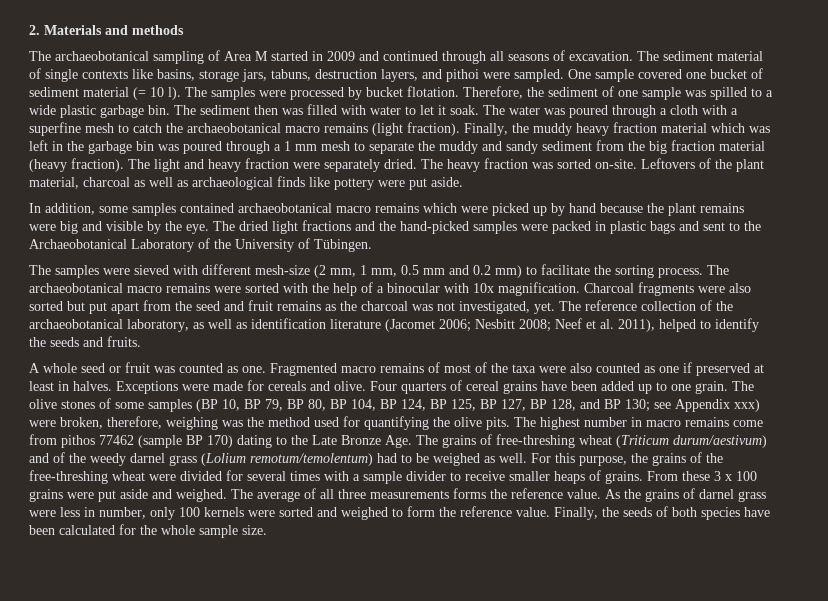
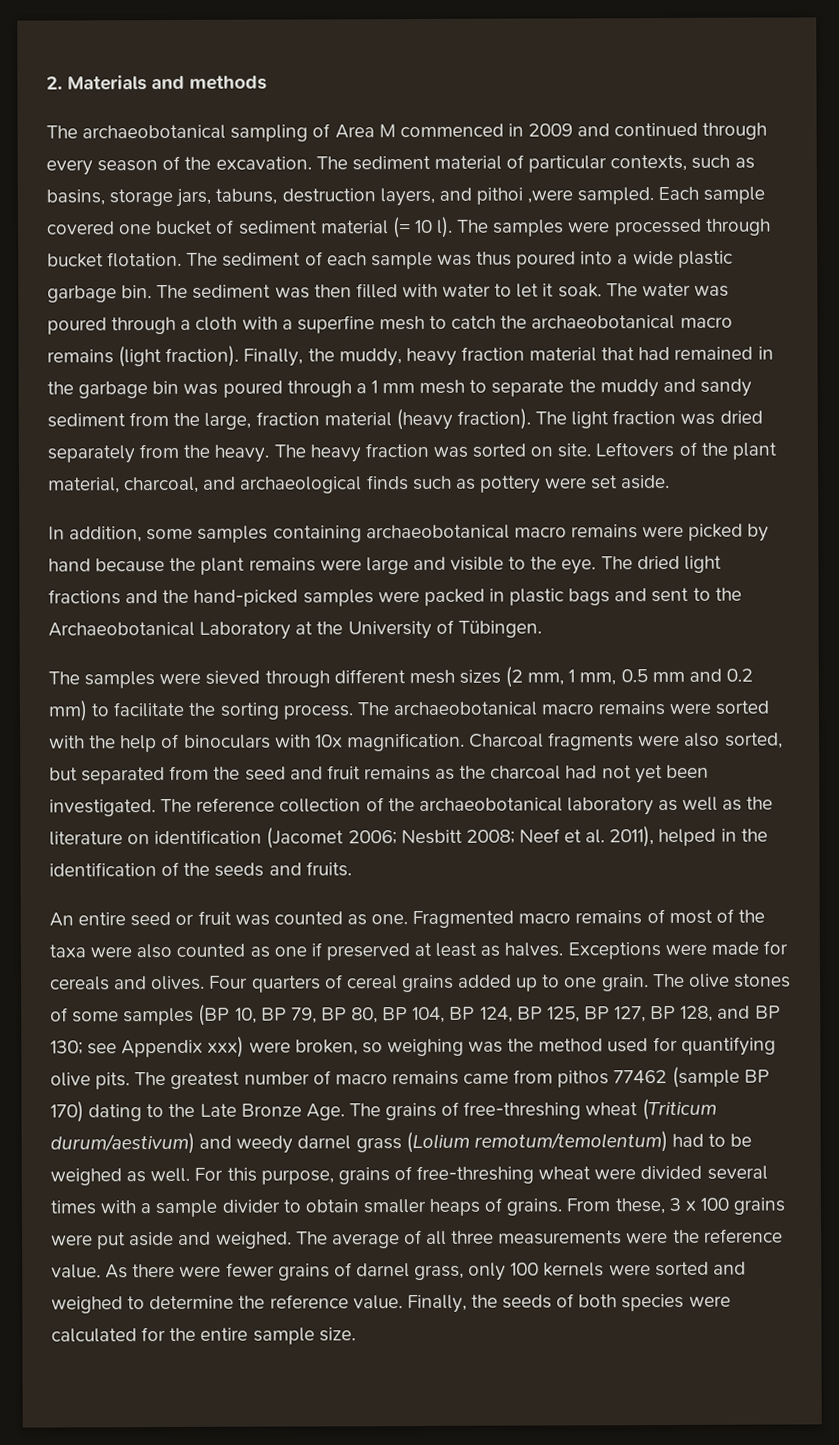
- The archaeobotanical sampling of Area M started in 2009 and continued through all seasons of excavation.
+ The archaeobotanical sampling of Area M commenced in 2009 and continued through every season of the excavation.
- The sediment material of single contexts like basins, storage jars, tabuns, destruction layers, and pithoi were sampled. One sample covered one bucket of sediment material (= 10 l).
+ The sediment material of particular contexts, such as basins, storage jars, tabuns, destruction layers, and pithoi ,were sampled. Each sample covered one bucket of sediment material (= 10 l).
- The samples were processed by bucket flotation.
+ The samples were processed through bucket flotation.
- Therefore, the sediment of one sample was spilled to a wide plastic garbage bin.
+ The sediment of each sample was thus poured into a wide plastic garbage bin.
- The sediment then was filled with water to let it soak.
+ The sediment was then filled with water to let it soak.
- Finally, the muddy heavy fraction material which was left in the garbage bin was poured through a 1 mm mesh to separate the muddy and sandy sediment from the big fraction material (heavy fraction).
+ Finally, the muddy, heavy fraction material that had remained in the garbage bin was poured through a 1 mm mesh to separate the muddy and sandy sediment from the large, fraction material (heavy fraction).
- The light and heavy fraction were separately dried.
+ The light fraction was dried separately from the heavy.
- The heavy fraction was sorted on-site.
+ The heavy fraction was sorted on site.
- Leftovers of the plant material, charcoal as well as archaeological finds like pottery were put aside.
+ Leftovers of the plant material, charcoal, and archaeological finds such as pottery were set aside.
- In addition, some samples contained archaeobotanical macro remains which were picked up by hand because the plant remains were big and visible by the eye.
+ In addition, some samples containing archaeobotanical macro remains were picked by hand because the plant remains were large and visible to the eye.
- The dried light fractions and the hand-picked samples were packed in plastic bags and sent to the Archaeobotanical Laboratory of the University of Tübingen.
+ The dried light fractions and the hand-picked samples were packed in plastic bags and sent to the Archaeobotanical Laboratory at the University of Tübingen.
- The samples were sieved with different mesh-size (2 mm, 1 mm, 0.5 mm and 0.2 mm) to facilitate the sorting process.
+ The samples were sieved through different mesh sizes (2 mm, 1 mm, 0.5 mm and 0.2 mm) to facilitate the sorting process.
- The archaeobotanical macro remains were sorted with the help of a binocular with 10x magnification.
+ The archaeobotanical macro remains were sorted with the help of binoculars with 10x magnification.
- Charcoal fragments were also sorted but put apart from the seed and fruit remains as the charcoal was not investigated, yet.
+ Charcoal fragments were also sorted, but separated from the seed and fruit remains as the charcoal had not yet been investigated.
- The reference collection of the archaeobotanical laboratory, as well as identification literature (Jacomet 2006; Nesbitt 2008; Neef et al. 2011), helped to identify the seeds and fruits.
+ The reference collection of the archaeobotanical laboratory as well as the literature on identification (Jacomet 2006; Nesbitt 2008; Neef et al. 2011), helped in the identification of the seeds and fruits.
- A whole seed or fruit was counted as one.
+ An entire seed or fruit was counted as one.
- Fragmented macro remains of most of the taxa were also counted as one if preserved at least in halves.
+ Fragmented macro remains of most of the taxa were also counted as one if preserved at least as halves.
- Exceptions were made for cereals and olive.
+ Exceptions were made for cereals and olives.
- Four quarters of cereal grains have been added up to one grain.
+ Four quarters of cereal grains added up to one grain.
- The olive stones of some samples (BP 10, BP 79, BP 80, BP 104, BP 124, BP 125, BP 127, BP 128, and BP 130; see Appendix xxx) were broken, therefore, weighing was the method used for quantifying the olive pits.
+ The olive stones of some samples (BP 10, BP 79, BP 80, BP 104, BP 124, BP 125, BP 127, BP 128, and BP 130; see Appendix xxx) were broken, so weighing was the method used for quantifying olive pits.
- The highest number in macro remains come from pithos 77462 (sample BP 170) dating to the Late Bronze Age. The grains of free-threshing wheat (Triticum durum/aestivum) and of the weedy darnel grass (Lolium remotum/temolentum) had to be weighed as well.
+ The greatest number of macro remains came from pithos 77462 (sample BP 170) dating to the Late Bronze Age. The grains of free-threshing wheat (Triticum durum/aestivum) and weedy darnel grass (Lolium remotum/temolentum) had to be weighed as well.
- For this purpose, the grains of the free-threshing wheat were divided for several times with a sample divider to receive smaller heaps of grains.
+ For this purpose, grains of free-threshing wheat were divided several times with a sample divider to obtain smaller heaps of grains.
- From these 3 x 100 grains were put aside and weighed.
+ From these, 3 x 100 grains were put aside and weighed.
- The average of all three measurements forms the reference value.
+ The average of all three measurements were the reference value.
- As the grains of darnel grass were less in number, only 100 kernels were sorted and weighed to form the reference value.
+ As there were fewer grains of darnel grass, only 100 kernels were sorted and weighed to determine the reference value.
- Finally, the seeds of both species have been calculated for the whole sample size.
+ Finally, the seeds of both species were calculated for the entire sample size.

